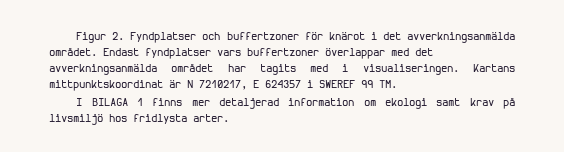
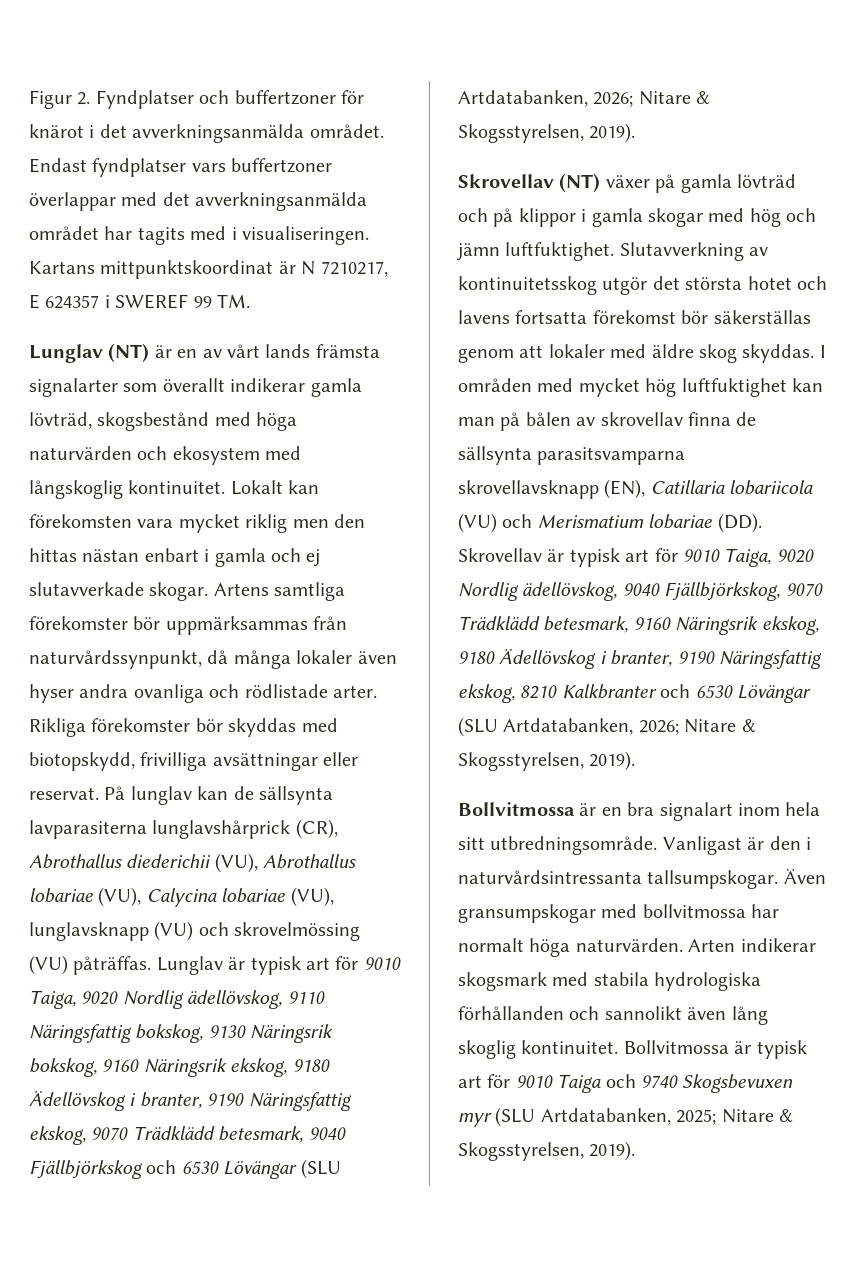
- I BILAGA 1 finns mer detaljerad information om ekologi samt krav på livsmiljö hos fridlysta arter.
+ Lunglav (NT) är en av vårt lands främsta signalarter som överallt indikerar gamla lövträd, skogsbestånd med höga naturvärden och ekosystem med långskoglig kontinuitet. Lokalt kan förekomsten vara mycket riklig men den hittas nästan enbart i gamla och ej slutavverkade skogar. Artens samtliga förekomster bör uppmärksammas från naturvårdssynpunkt, då många lokaler även hyser andra ovanliga och rödlistade arter. Rikliga förekomster bör skyddas med biotopskydd, frivilliga avsättningar eller reservat. På lunglav kan de sällsynta lavparasiterna lunglavshårprick (CR), Abrothallus diederichii (VU), Abrothallus lobariae (VU), Calycina lobariae (VU), lunglavsknapp (VU) och skrovelmössing (VU) påträffas. Lunglav är typisk art för 9010 Taiga, 9020 Nordlig ädellövskog, 9110 Näringsfattig bokskog, 9130 Näringsrik bokskog, 9160 Näringsrik ekskog, 9180 Ädellövskog i branter, 9190 Näringsfattig ekskog, 9070 Trädklädd betesmark, 9040 Fjällbjörkskog och 6530 Lövängar (SLU Artdatabanken, 2026; Nitare & Skogsstyrelsen, 2019).
+ Skrovellav (NT) växer på gamla lövträd och på klippor i gamla skogar med hög och jämn luftfuktighet. Slutavverkning av kontinuitetsskog utgör det största hotet och lavens fortsatta förekomst bör säkerställas genom att lokaler med äldre skog skyddas. I områden med mycket hög luftfuktighet kan man på bålen av skrovellav finna de sällsynta parasitsvamparna skrovellavsknapp (EN), Catillaria lobariicola (VU) och Merismatium lobariae (DD). Skrovellav är typisk art för 9010 Taiga, 9020 Nordlig ädellövskog, 9040 Fjällbjörkskog, 9070 Trädklädd betesmark, 9160 Näringsrik ekskog, 9180 Ädellövskog i branter, 9190 Näringsfattig ekskog, 8210 Kalkbranter och 6530 Lövängar (SLU Artdatabanken, 2026; Nitare & Skogsstyrelsen, 2019).
+ Bollvitmossa är en bra signalart inom hela sitt utbredningsområde. Vanligast är den i naturvårdsintressanta tallsumpskogar. Även gransumpskogar med bollvitmossa har normalt höga naturvärden. Arten indikerar skogsmark med stabila hydrologiska förhållanden och sannolikt även lång skoglig kontinuitet. Bollvitmossa är typisk art för 9010 Taiga och 9740 Skogsbevuxen myr (SLU Artdatabanken, 2025; Nitare & Skogsstyrelsen, 2019).

